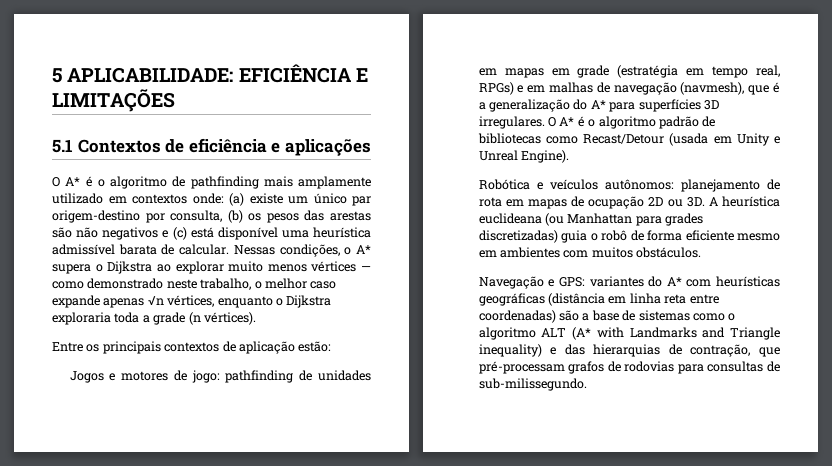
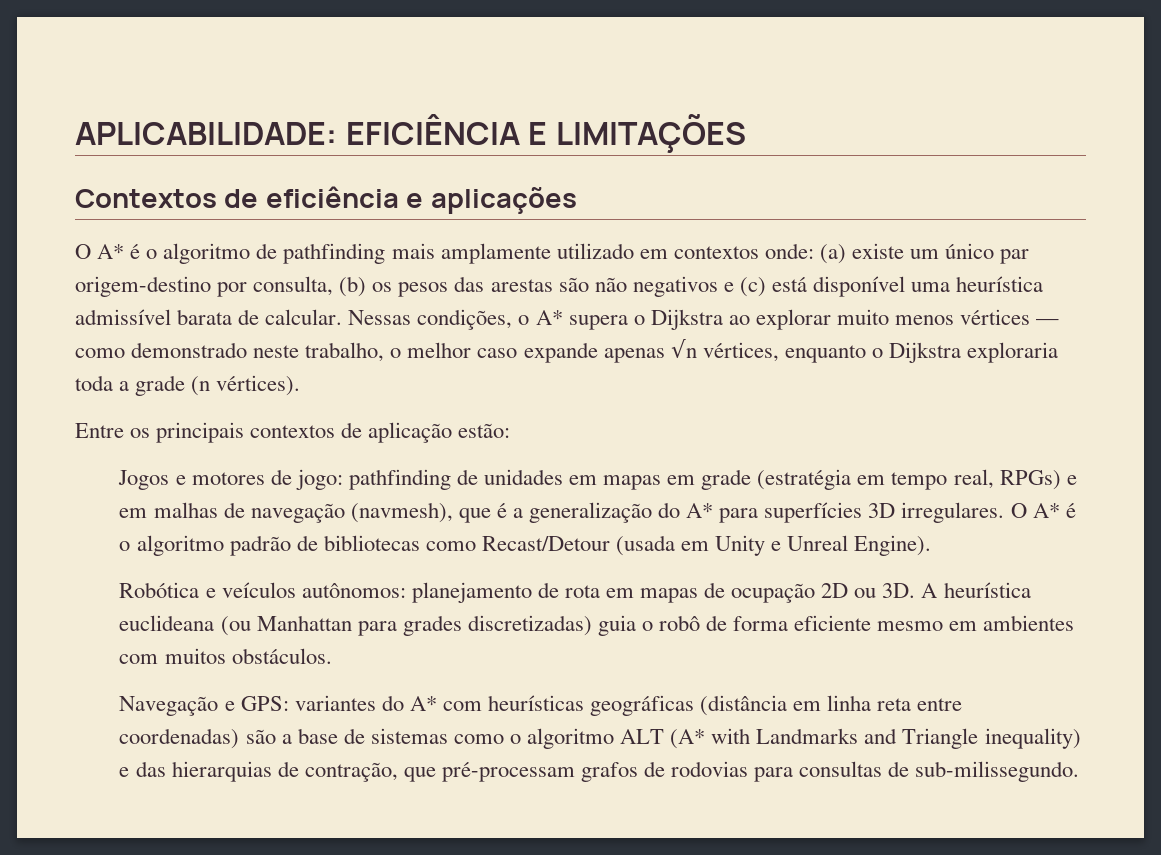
- 5 APLICABILIDADE: EFICIÊNCIA E LIMITAÇÕES
+ APLICABILIDADE: EFICIÊNCIA E LIMITAÇÕES
- 5.1 Contextos de eficiência e aplicações
+ Contextos de eficiência e aplicações

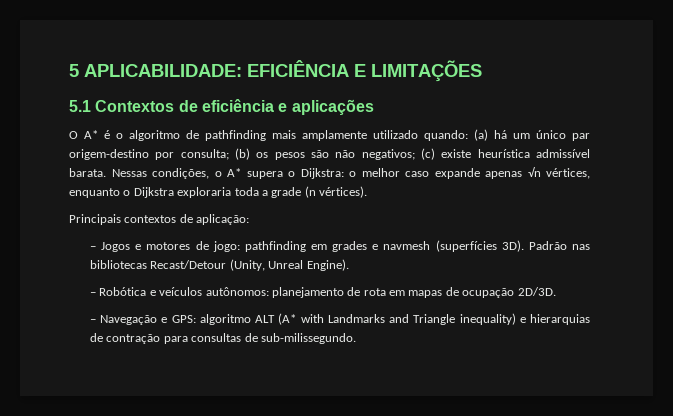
- APLICABILIDADE: EFICIÊNCIA E LIMITAÇÕES
+ 5 APLICABILIDADE: EFICIÊNCIA E LIMITAÇÕES
- Contextos de eficiência e aplicações
+ 5.1 Contextos de eficiência e aplicações
- O A* é o algoritmo de pathfinding mais amplamente utilizado em contextos onde: (a) existe um único par origem-destino por consulta, (b) os pesos das arestas são não negativos e (c) está disponível uma heurística admissível barata de calcular.
+ O A* é o algoritmo de pathfinding mais amplamente utilizado quando: (a) há um único par origem-destino por consulta; (b) os pesos são não negativos; (c) existe heurística admissível barata.
- Nessas condições, o A* supera o Dijkstra ao explorar muito menos vértices — como demonstrado neste trabalho, o melhor caso expande apenas √n vértices, enquanto o Dijkstra exploraria toda a grade (n vértices).
+ Nessas condições, o A* supera o Dijkstra: o melhor caso expande apenas √n vértices, enquanto o Dijkstra exploraria toda a grade (n vértices).
- Entre os principais contextos de aplicação estão:
- Jogos e motores de jogo: pathfinding de unidades em mapas em grade (estratégia em tempo real, RPGs) e em malhas de navegação (navmesh), que é a generalização do A* para superfícies 3D irregulares. O A* é o algoritmo padrão de bibliotecas como Recast/Detour (usada em Unity e Unreal Engine).
+ Principais contextos de aplicação:
+ – Jogos e motores de jogo: pathfinding em grades e navmesh (superfícies 3D). Padrão nas bibliotecas Recast/Detour (Unity, Unreal Engine).
- Robótica e veículos autônomos: planejamento de rota em mapas de ocupação 2D ou 3D. A heurística euclideana (ou Manhattan para grades discretizadas) guia o robô de forma eficiente mesmo em ambientes com muitos obstáculos.
- Navegação e GPS: variantes do A* com heurísticas geográficas (distância em linha reta entre coordenadas) são a base de sistemas como o algoritmo ALT (A* with Landmarks and Triangle inequality) e das hierarquias de contração, que pré-processam grafos de rodovias para consultas de sub-milissegundo.
+ – Robótica e veículos autônomos: planejamento de rota em mapas de ocupação 2D/3D.
+ – Navegação e GPS: algoritmo ALT (A* with Landmarks and Triangle inequality) e hierarquias de contração para consultas de sub-milissegundo.

